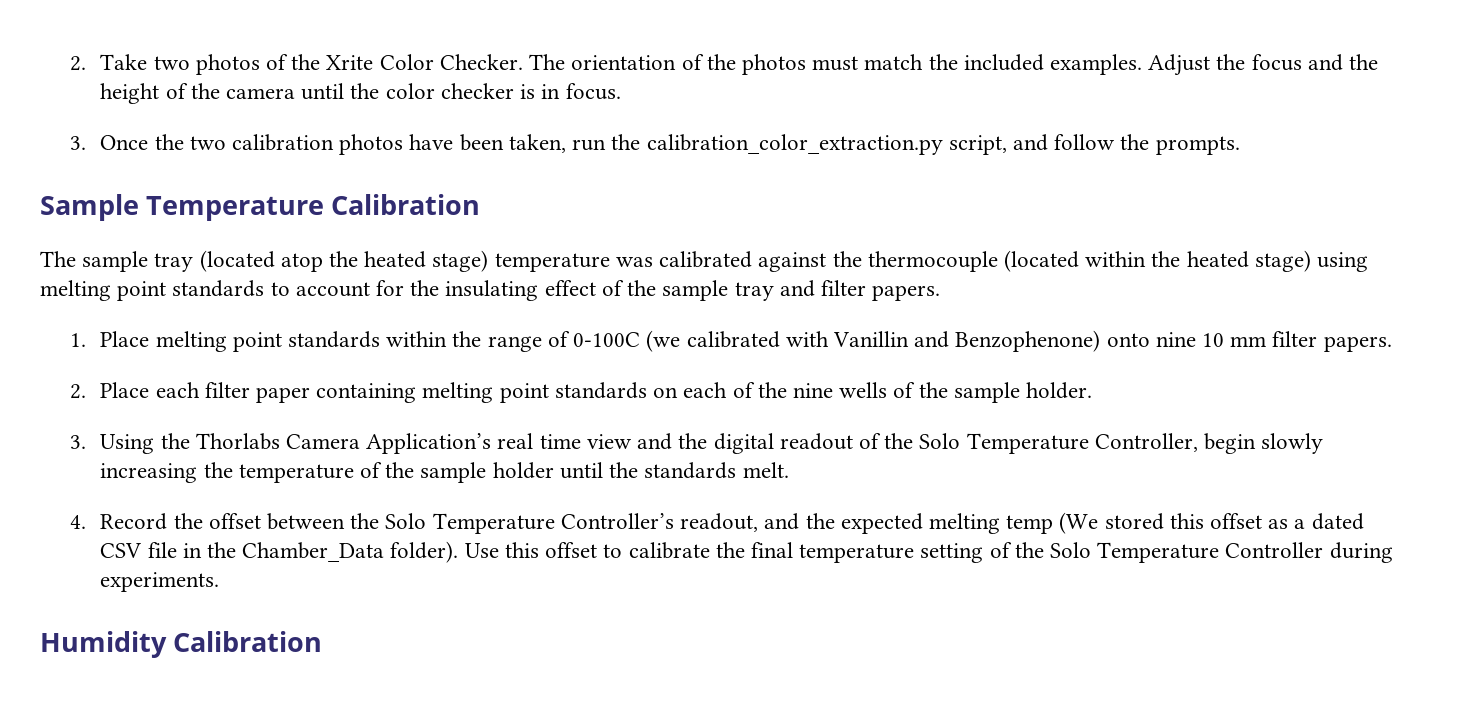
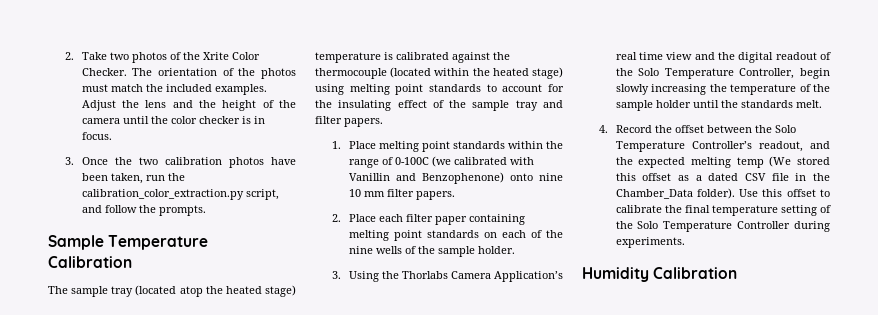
- Adjust the focus and the height of the camera until the color checker is in focus.
+ Adjust the lens and the height of the camera until the color checker is in focus.
- The sample tray (located atop the heated stage) temperature was calibrated against the thermocouple (located within the heated stage) using melting point standards to account for the insulating effect of the sample tray and filter papers.
+ The sample tray (located atop the heated stage) temperature is calibrated against the thermocouple (located within the heated stage) using melting point standards to account for the insulating effect of the sample tray and filter papers.

